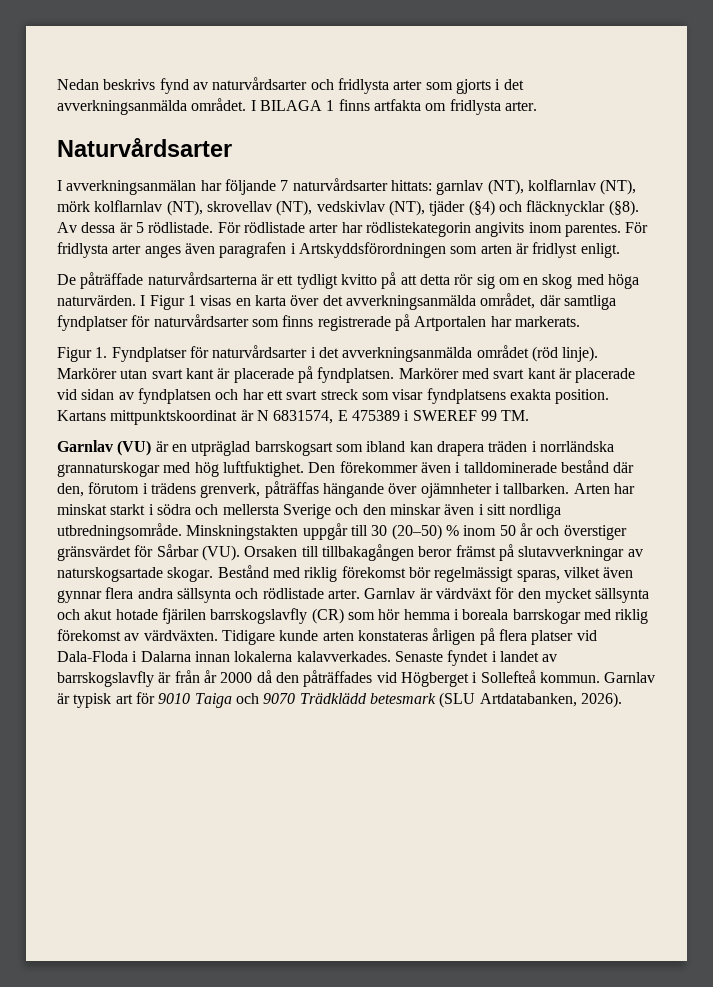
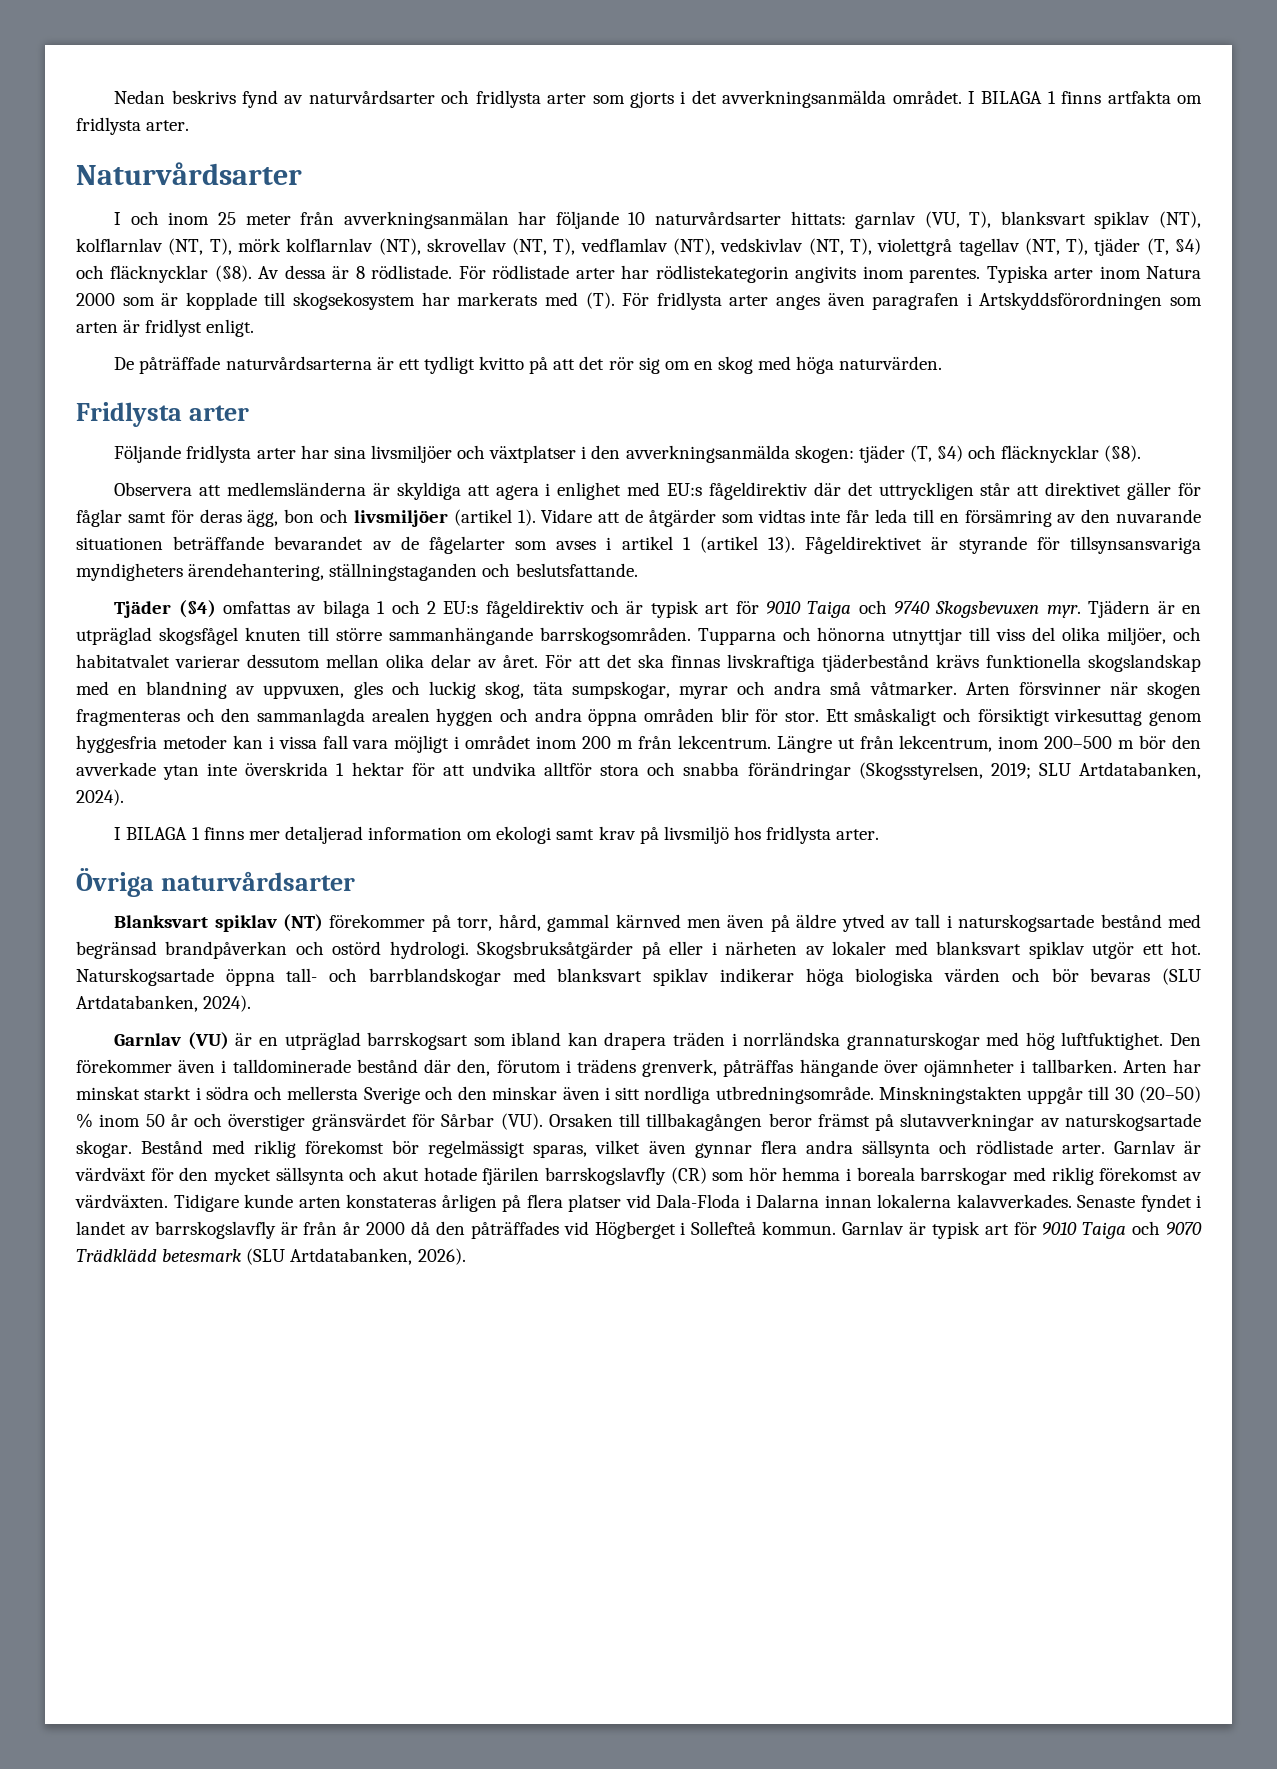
- I avverkningsanmälan har följande 7 naturvårdsarter hittats: garnlav (NT), kolflarnlav (NT), mörk kolflarnlav (NT), skrovellav (NT), vedskivlav (NT), tjäder (§4) och fläcknycklar (§8).
+ I och inom 25 meter från avverkningsanmälan har följande 10 naturvårdsarter hittats: garnlav (VU, T), blanksvart spiklav (NT), kolflarnlav (NT, T), mörk kolflarnlav (NT), skrovellav (NT, T), vedflamlav (NT), vedskivlav (NT, T), violettgrå tagellav (NT, T), tjäder (T, §4) och fläcknycklar (§8).
- Av dessa är 5 rödlistade.
+ Av dessa är 8 rödlistade.
- För fridlysta arter anges även paragrafen i Artskyddsförordningen som arten är fridlyst enligt.
+ Typiska arter inom Natura 2000 som är kopplade till skogsekosystem har markerats med (T). För fridlysta arter anges även paragrafen i Artskyddsförordningen som arten är fridlyst enligt.
- De påträffade naturvårdsarterna är ett tydligt kvitto på att detta rör sig om en skog med höga naturvärden. I Figur 1 visas en karta över det avverkningsanmälda området, där samtliga fyndplatser för naturvårdsarter som finns registrerade på Artportalen har markerats.
- Figur 1. Fyndplatser för naturvårdsarter i det avverkningsanmälda området (röd linje). Markörer utan svart kant är placerade på fyndplatsen. Markörer med svart kant är placerade vid sidan av fyndplatsen och har ett svart streck som visar fyndplatsens exakta position. Kartans mittpunktskoordinat är N 6831574, E 475389 i SWEREF 99 TM.
+ De påträffade naturvårdsarterna är ett tydligt kvitto på att det rör sig om en skog med höga naturvärden.
+ Fridlysta arter
+ Följande fridlysta arter har sina livsmiljöer och växtplatser i den avverkningsanmälda skogen: tjäder (T, §4) och fläcknycklar (§8).
+ Observera att medlemsländerna är skyldiga att agera i enlighet med EU:s fågeldirektiv där det uttryckligen står att direktivet gäller för fåglar samt för deras ägg, bon och livsmiljöer (artikel 1). Vidare att de åtgärder som vidtas inte får leda till en försämring av den nuvarande situationen beträffande bevarandet av de fågelarter som avses i artikel 1 (artikel 13). Fågeldirektivet är styrande för tillsynsansvariga myndigheters ärendehantering, ställningstaganden och beslutsfattande.
+ Tjäder (§4) omfattas av bilaga 1 och 2 EU:s fågeldirektiv och är typisk art för 9010 Taiga och 9740 Skogsbevuxen myr. Tjädern är en utpräglad skogsfågel knuten till större sammanhängande barrskogsområden. Tupparna och hönorna utnyttjar till viss del olika miljöer, och habitatvalet varierar dessutom mellan olika delar av året. För att det ska finnas livskraftiga tjäderbestånd krävs funktionella skogslandskap med en blandning av uppvuxen, gles och luckig skog, täta sumpskogar, myrar och andra små våtmarker. Arten försvinner när skogen fragmenteras och den sammanlagda arealen hyggen och andra öppna områden blir för stor. Ett småskaligt och försiktigt virkesuttag genom hyggesfria metoder kan i vissa fall vara möjligt i området inom 200 m från lekcentrum. Längre ut från lekcentrum, inom 200–500 m bör den avverkade ytan inte överskrida 1 hektar för att undvika alltför stora och snabba förändringar (Skogsstyrelsen, 2019; SLU Artdatabanken, 2024).
+ I BILAGA 1 finns mer detaljerad information om ekologi samt krav på livsmiljö hos fridlysta arter.
+ Övriga naturvårdsarter
+ Blanksvart spiklav (NT) förekommer på torr, hård, gammal kärnved men även på äldre ytved av tall i naturskogsartade bestånd med begränsad brandpåverkan och ostörd hydrologi. Skogsbruksåtgärder på eller i närheten av lokaler med blanksvart spiklav utgör ett hot. Naturskogsartade öppna tall- och barrblandskogar med blanksvart spiklav indikerar höga biologiska värden och bör bevaras (SLU Artdatabanken, 2024).

